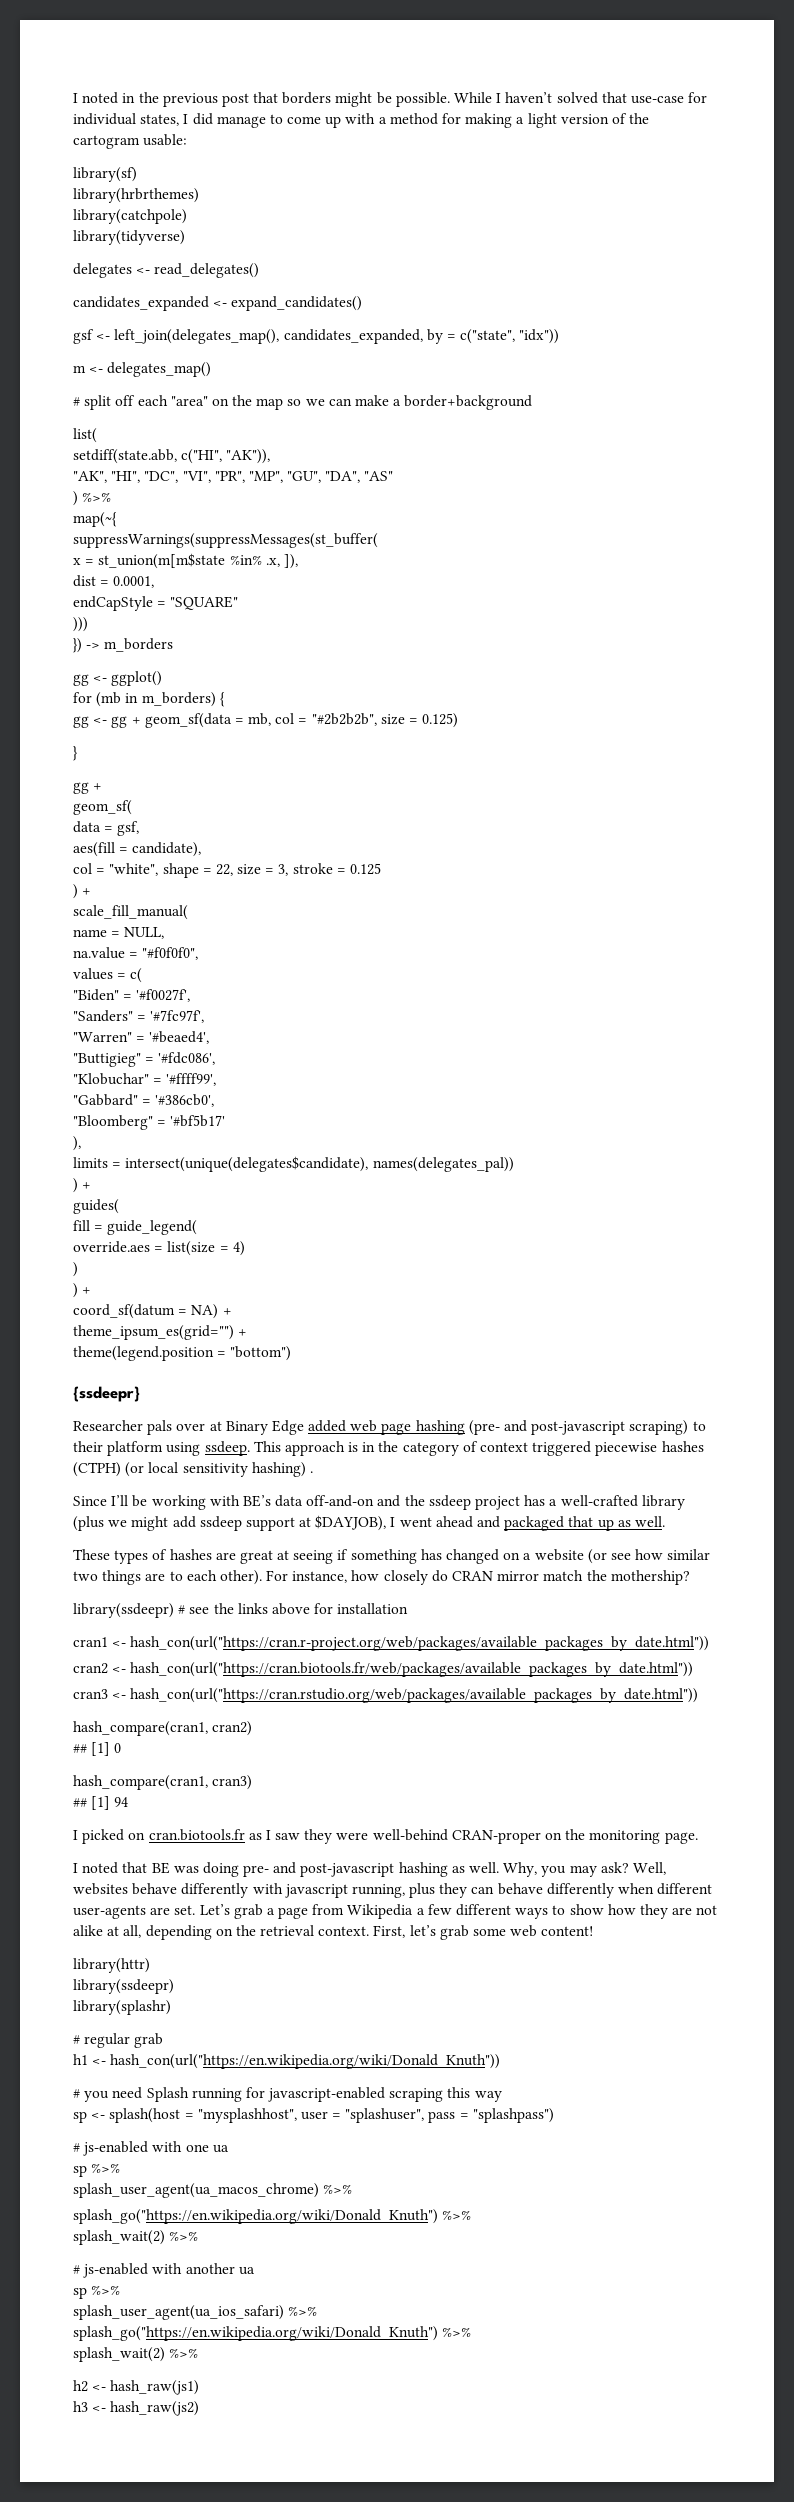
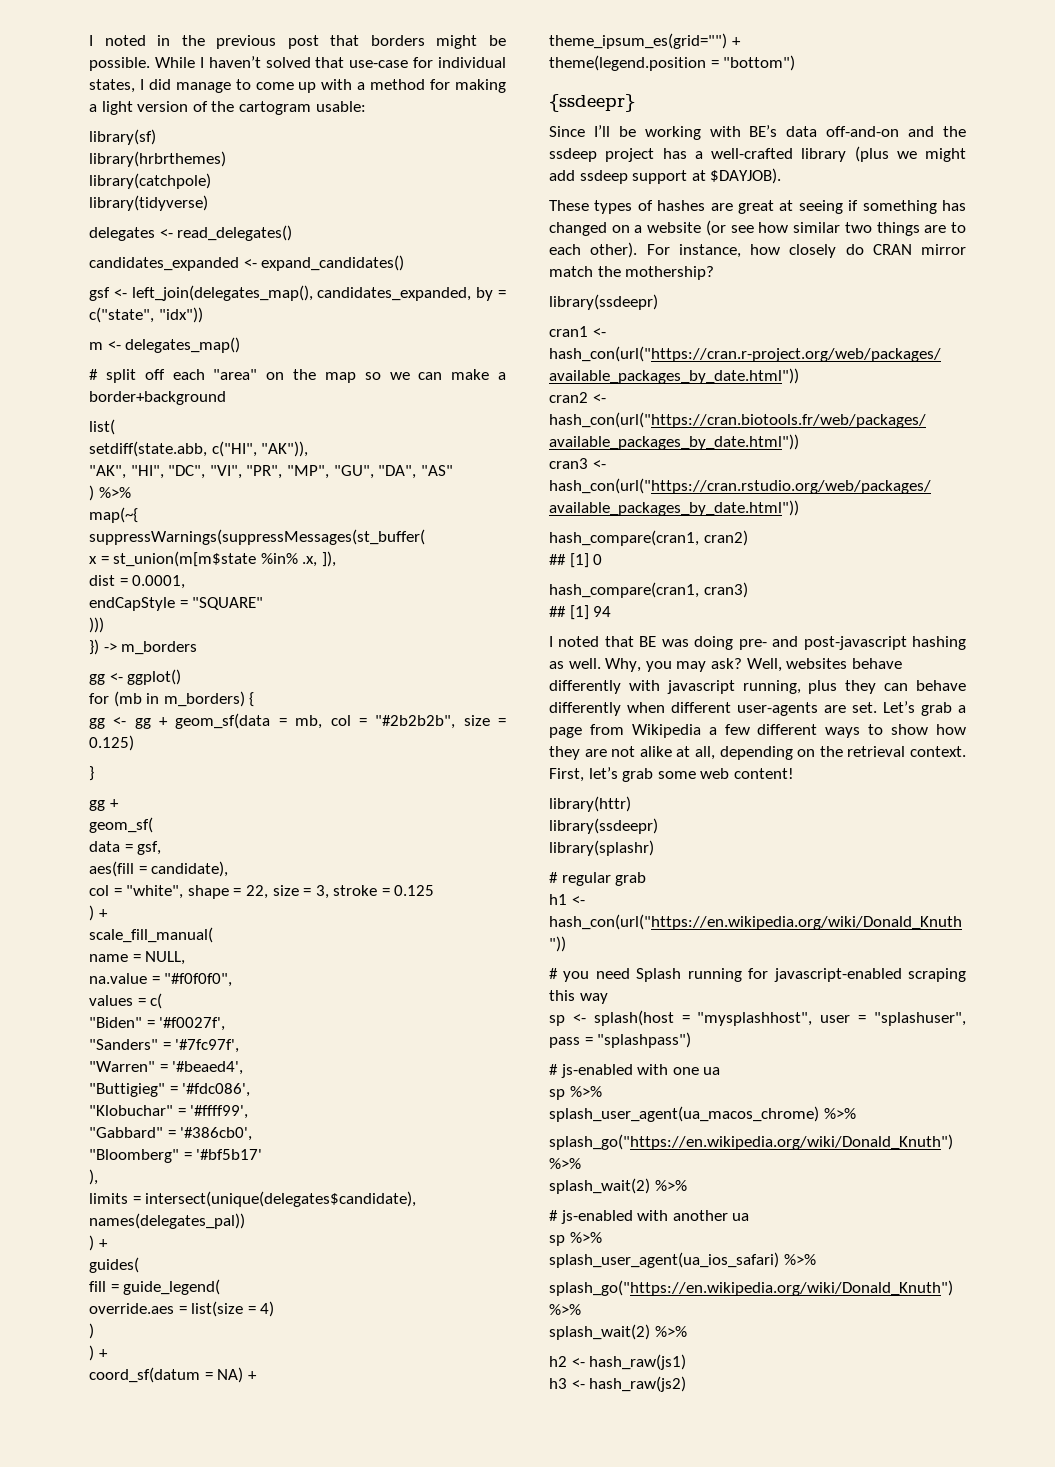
- Researcher pals over at Binary Edge added web page hashing (pre- and post-javascript scraping) to their platform using ssdeep. This approach is in the category of context triggered piecewise hashes (CTPH) (or local sensitivity hashing) .
- Since I’ll be working with BE’s data off-and-on and the ssdeep project has a well-crafted library (plus we might add ssdeep support at $DAYJOB), I went ahead and packaged that up as well.
+ Since I’ll be working with BE’s data off-and-on and the ssdeep project has a well-crafted library (plus we might add ssdeep support at $DAYJOB).
  For instance, how closely do CRAN mirror match the mothership?
- library(ssdeepr) # see the links above for installation
+ library(ssdeepr)
- I picked on cran.biotools.fr as I saw they were well-behind CRAN-proper on the monitoring page.

